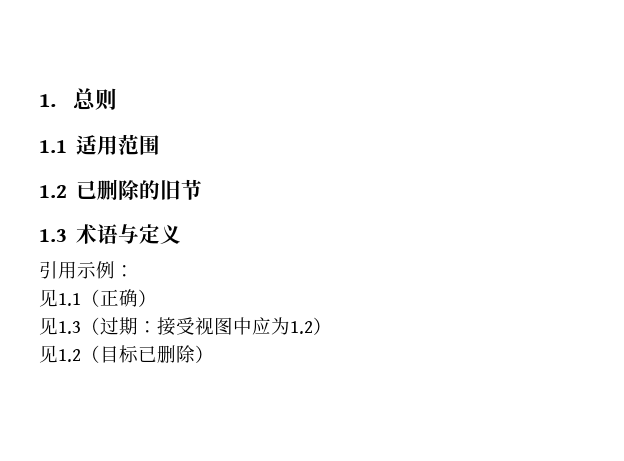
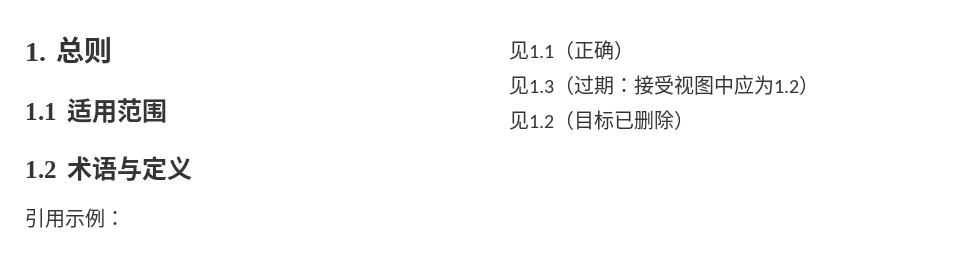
- 1.2已删除的旧节
- 1.3术语与定义
+ 1.2术语与定义

